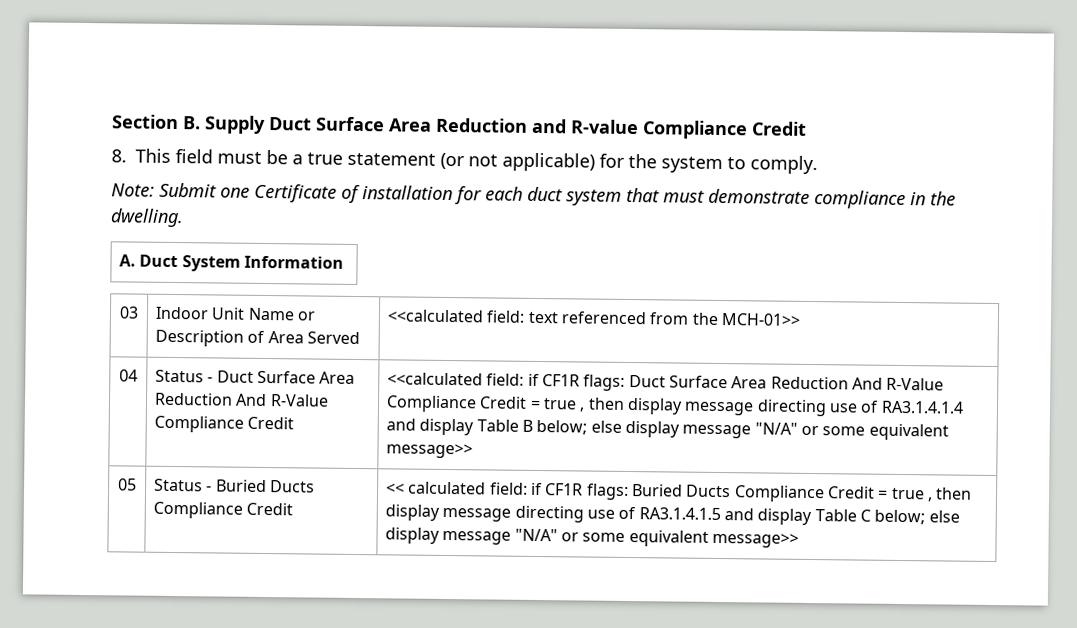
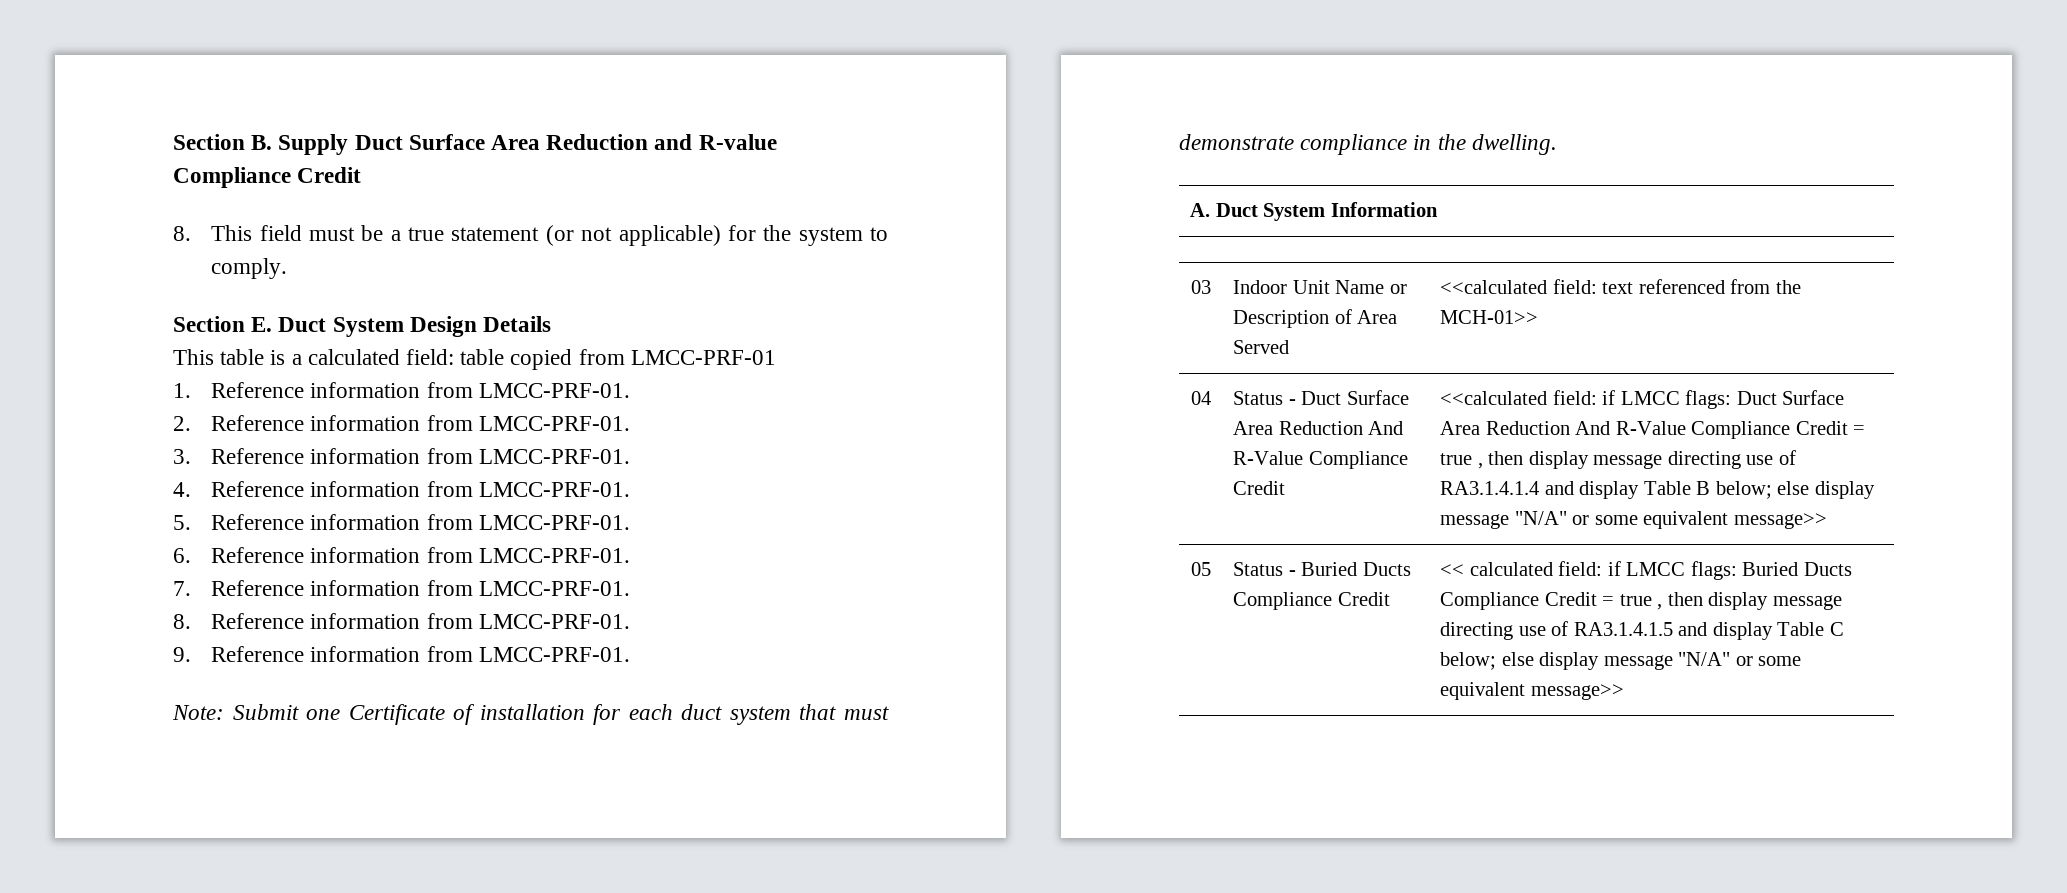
+ Section E. Duct System Design Details
+ This table is a calculated field: table copied from LMCC-PRF-01
+ 1. Reference information from LMCC-PRF-01.
+ 2. Reference information from LMCC-PRF-01.
+ 3. Reference information from LMCC-PRF-01.
+ 4. Reference information from LMCC-PRF-01.
+ 5. Reference information from LMCC-PRF-01.
+ 6. Reference information from LMCC-PRF-01.
+ 7. Reference information from LMCC-PRF-01.
+ 8. Reference information from LMCC-PRF-01.
+ 9. Reference information from LMCC-PRF-01.
- <<calculated field: if CF1R flags: Duct Surface Area Reduction And R-Value Compliance Credit = true , then display message directing use of RA3.1.4.1.4 and display Table B below; else display message "N/A" or some equivalent message>>
+ <<calculated field: if LMCC flags: Duct Surface Area Reduction And R-Value Compliance Credit = true , then display message directing use of RA3.1.4.1.4 and display Table B below; else display message "N/A" or some equivalent message>>
- 05 | Status - Buried Ducts Compliance Credit | << calculated field: if CF1R flags: Buried Ducts Compliance Credit = true , then display message directing use of RA3.1.4.1.5 and display Table C below; else display message "N/A" or some equivalent message>>
+ 05 | Status - Buried Ducts Compliance Credit | << calculated field: if LMCC flags: Buried Ducts Compliance Credit = true , then display message directing use of RA3.1.4.1.5 and display Table C below; else display message "N/A" or some equivalent message>>

